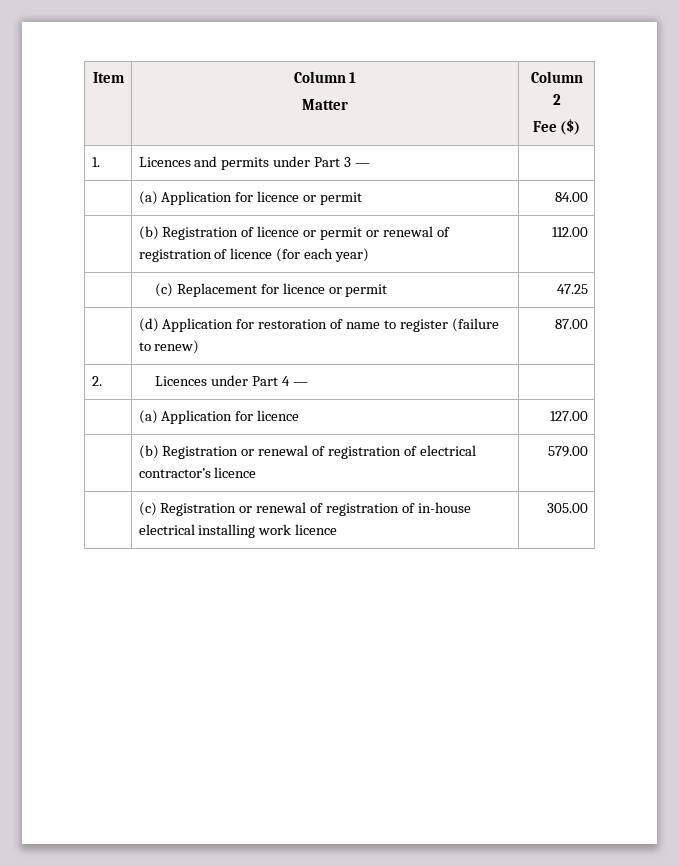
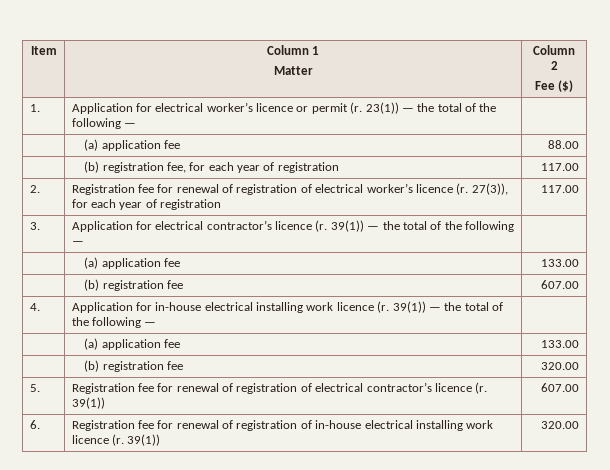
- 1. | Licences and permits under Part 3 — |
- | (a) Application for licence or permit | 84.00
- | (b) Registration of licence or permit or renewal of registration of licence (for each year) | 112.00
- | (c) Replacement for licence or permit | 47.25
- | (d) Application for restoration of name to register (failure to renew) | 87.00
- 2. | Licences under Part 4 — |
- | (a) Application for licence | 127.00
- | (b) Registration or renewal of registration of electrical contractor’s licence | 579.00
- | (c) Registration or renewal of registration of in-house electrical installing work licence | 305.00
+ 1. | Application for electrical worker’s licence or permit (r. 23(1)) — the total of the following — |
+ | (a) application fee | 88.00
+ | (b) registration fee, for each year of registration | 117.00
+ 2. | Registration fee for renewal of registration of electrical worker’s licence (r. 27(3)), for each year of registration | 117.00
+ 3. | Application for electrical contractor’s licence (r. 39(1)) — the total of the following — |
+ | (a) application fee | 133.00
+ | (b) registration fee | 607.00
+ 4. | Application for in-house electrical installing work licence (r. 39(1)) — the total of the following — |
+ | (a) application fee | 133.00
+ | (b) registration fee | 320.00
+ 5. | Registration fee for renewal of registration of electrical contractor’s licence (r. 39(1)) | 607.00
+ 6. | Registration fee for renewal of registration of in-house electrical installing work licence (r. 39(1)) | 320.00

